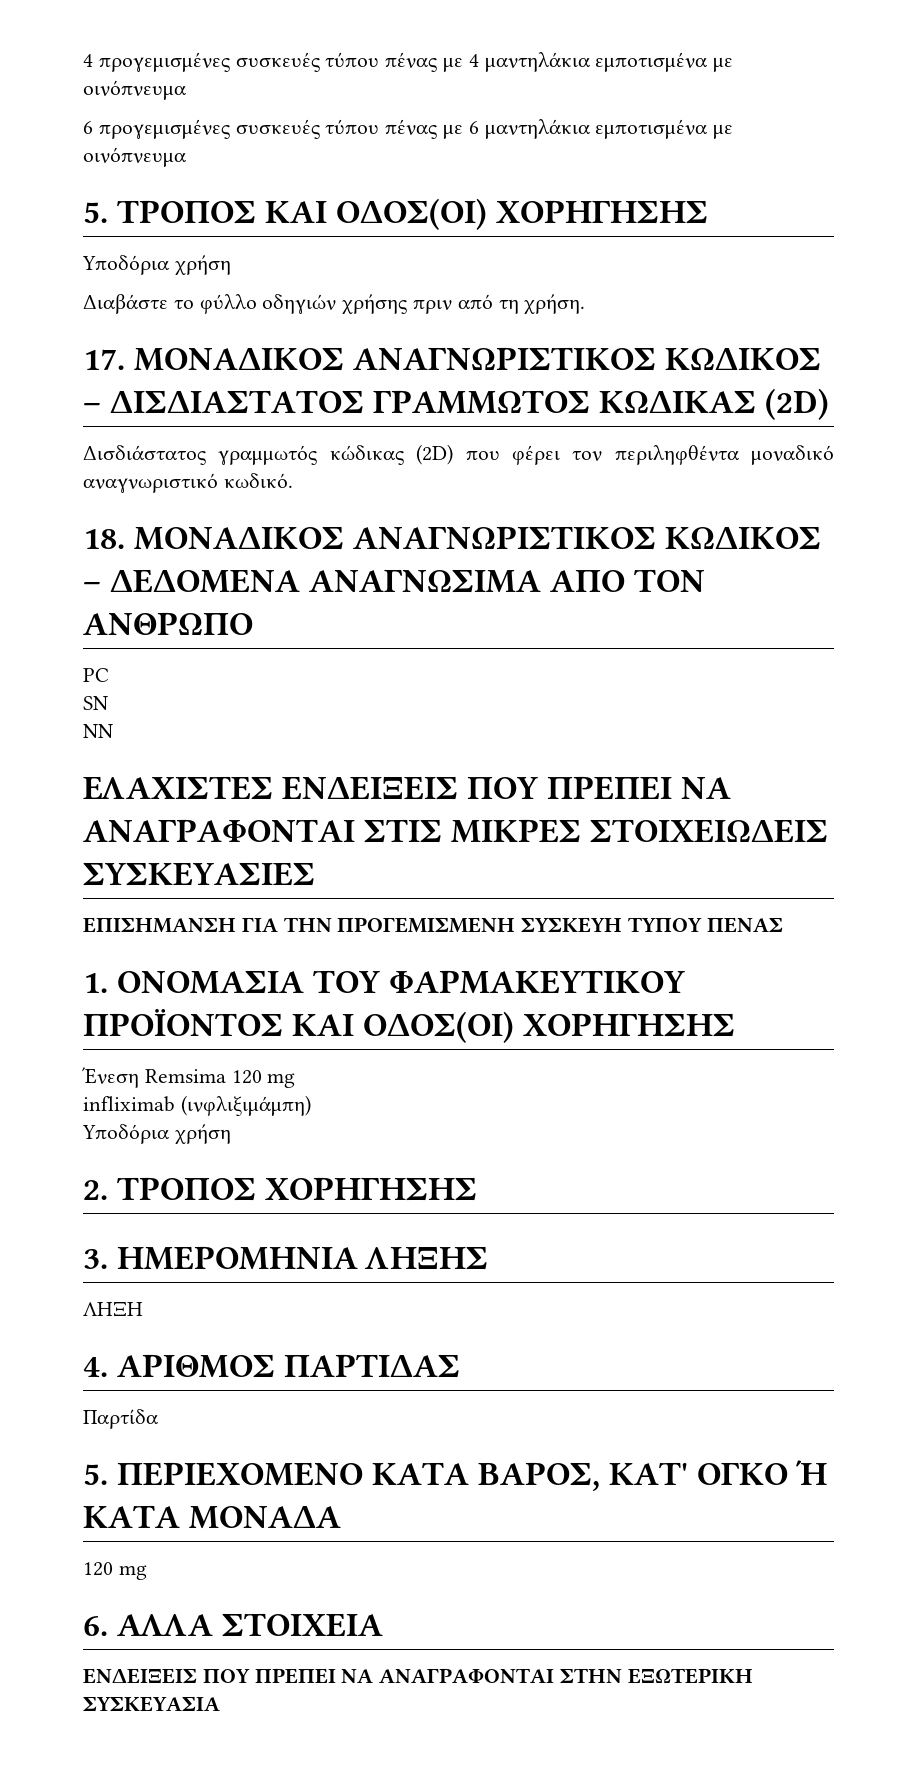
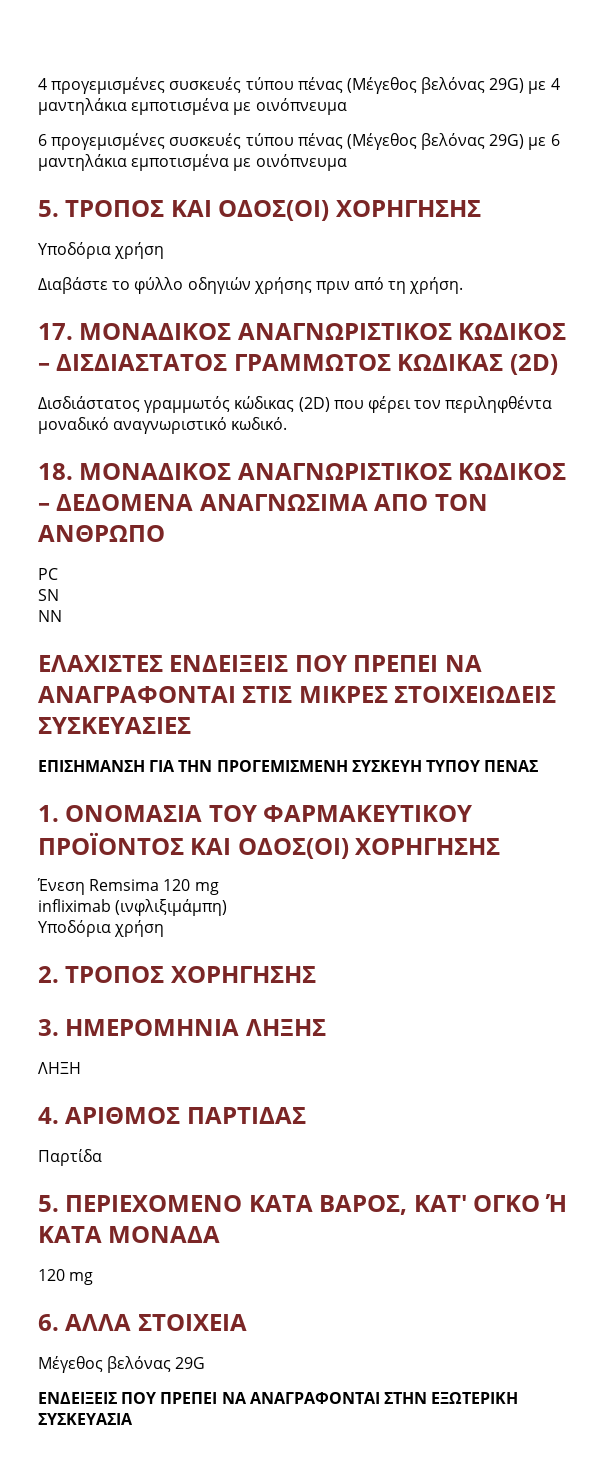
- 4 προγεμισμένες συσκευές τύπου πένας με 4 μαντηλάκια εμποτισμένα με οινόπνευμα
+ 4 προγεμισμένες συσκευές τύπου πένας (Μέγεθος βελόνας 29G) με 4 μαντηλάκια εμποτισμένα με οινόπνευμα
- 6 προγεμισμένες συσκευές τύπου πένας με 6 μαντηλάκια εμποτισμένα με οινόπνευμα
+ 6 προγεμισμένες συσκευές τύπου πένας (Μέγεθος βελόνας 29G) με 6 μαντηλάκια εμποτισμένα με οινόπνευμα
+ Μέγεθος βελόνας 29G

